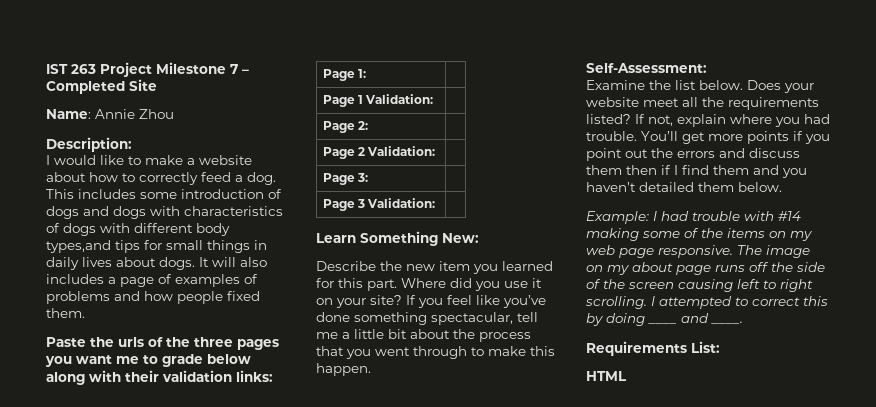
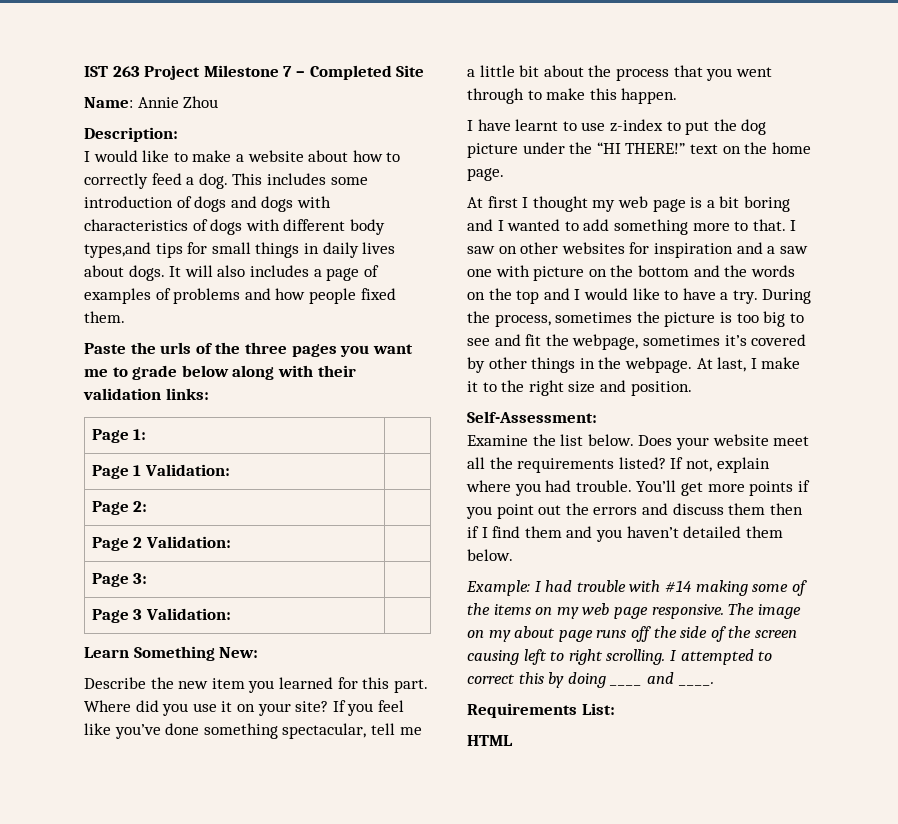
+ I have learnt to use z-index to put the dog picture under the “HI THERE!” text on the home page.
+ At first I thought my web page is a bit boring and I wanted to add something more to that. I saw on other websites for inspiration and a saw one with picture on the bottom and the words on the top and I would like to have a try. During the process, sometimes the picture is too big to see and fit the webpage, sometimes it’s covered by other things in the webpage. At last, I make it to the right size and position.

